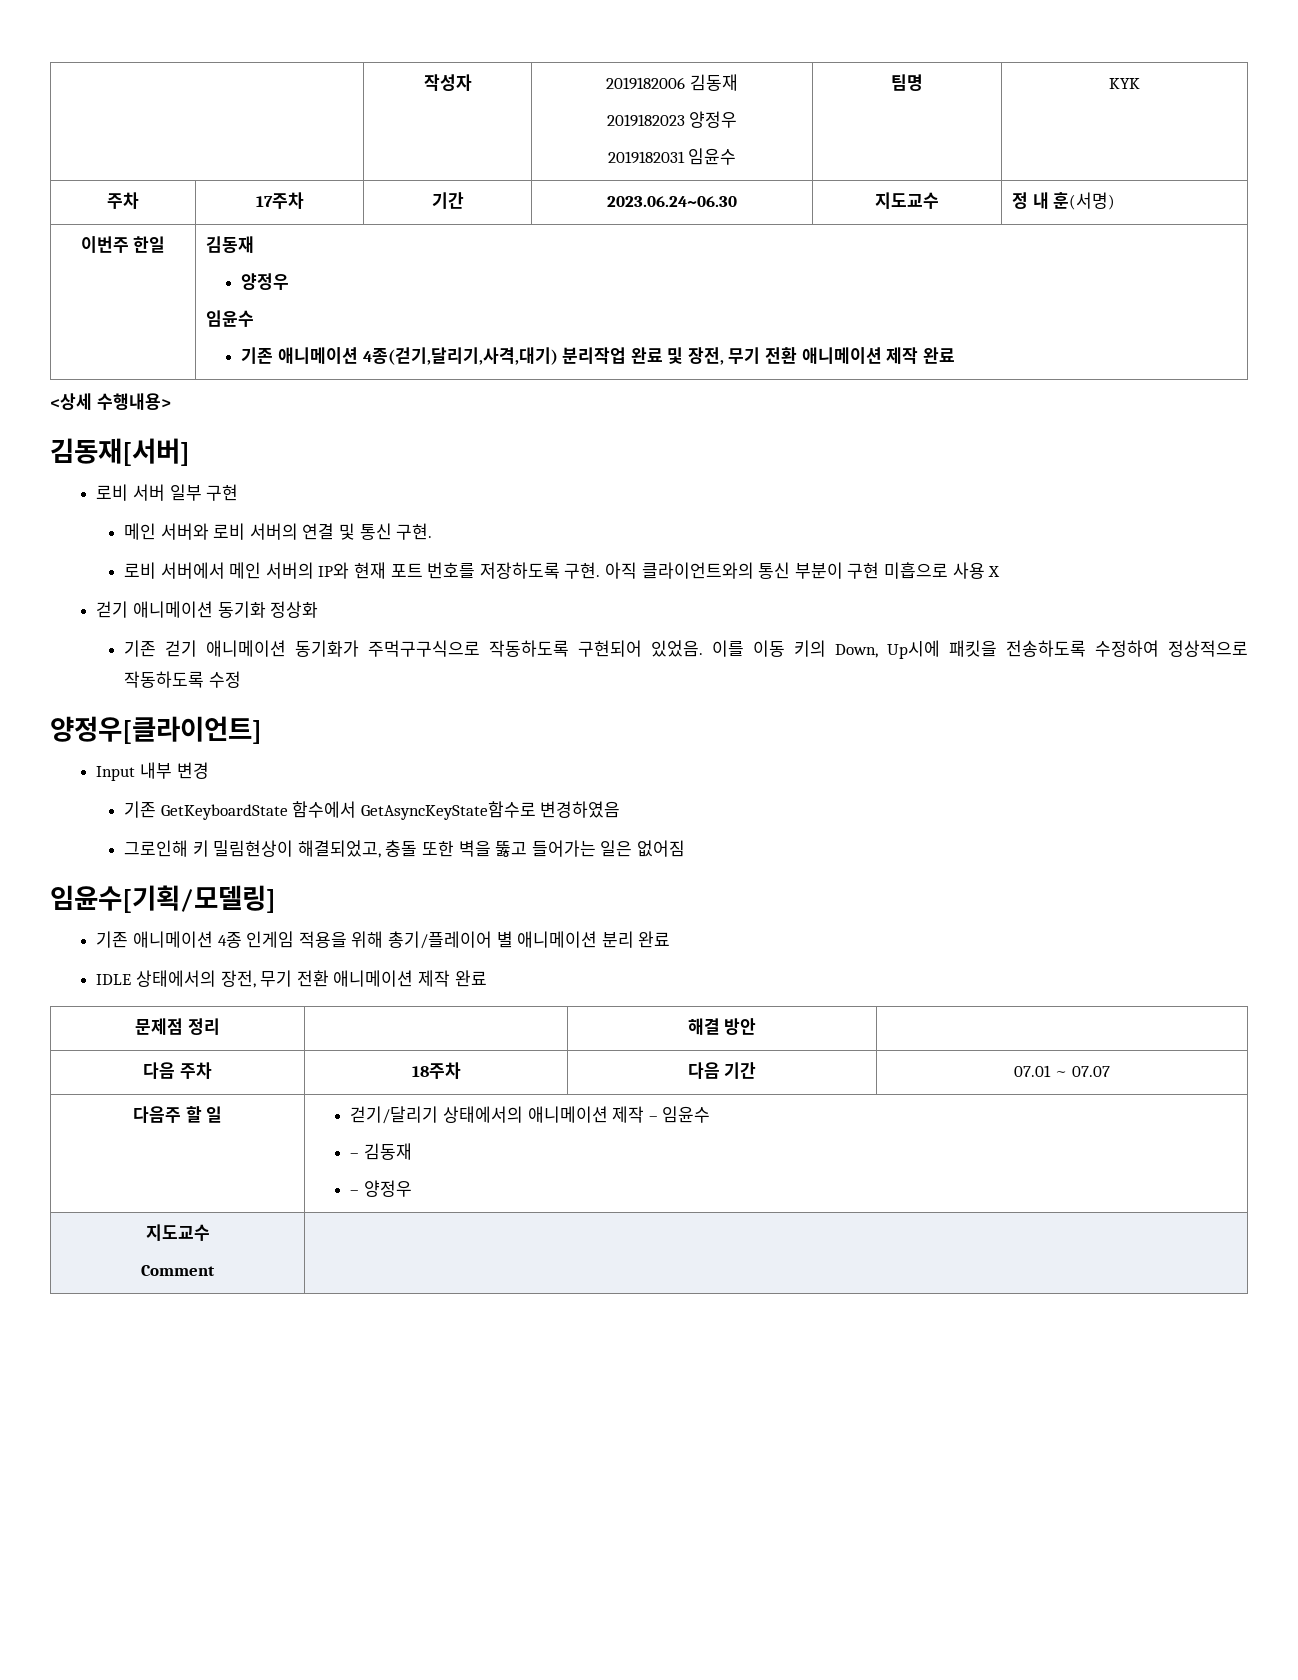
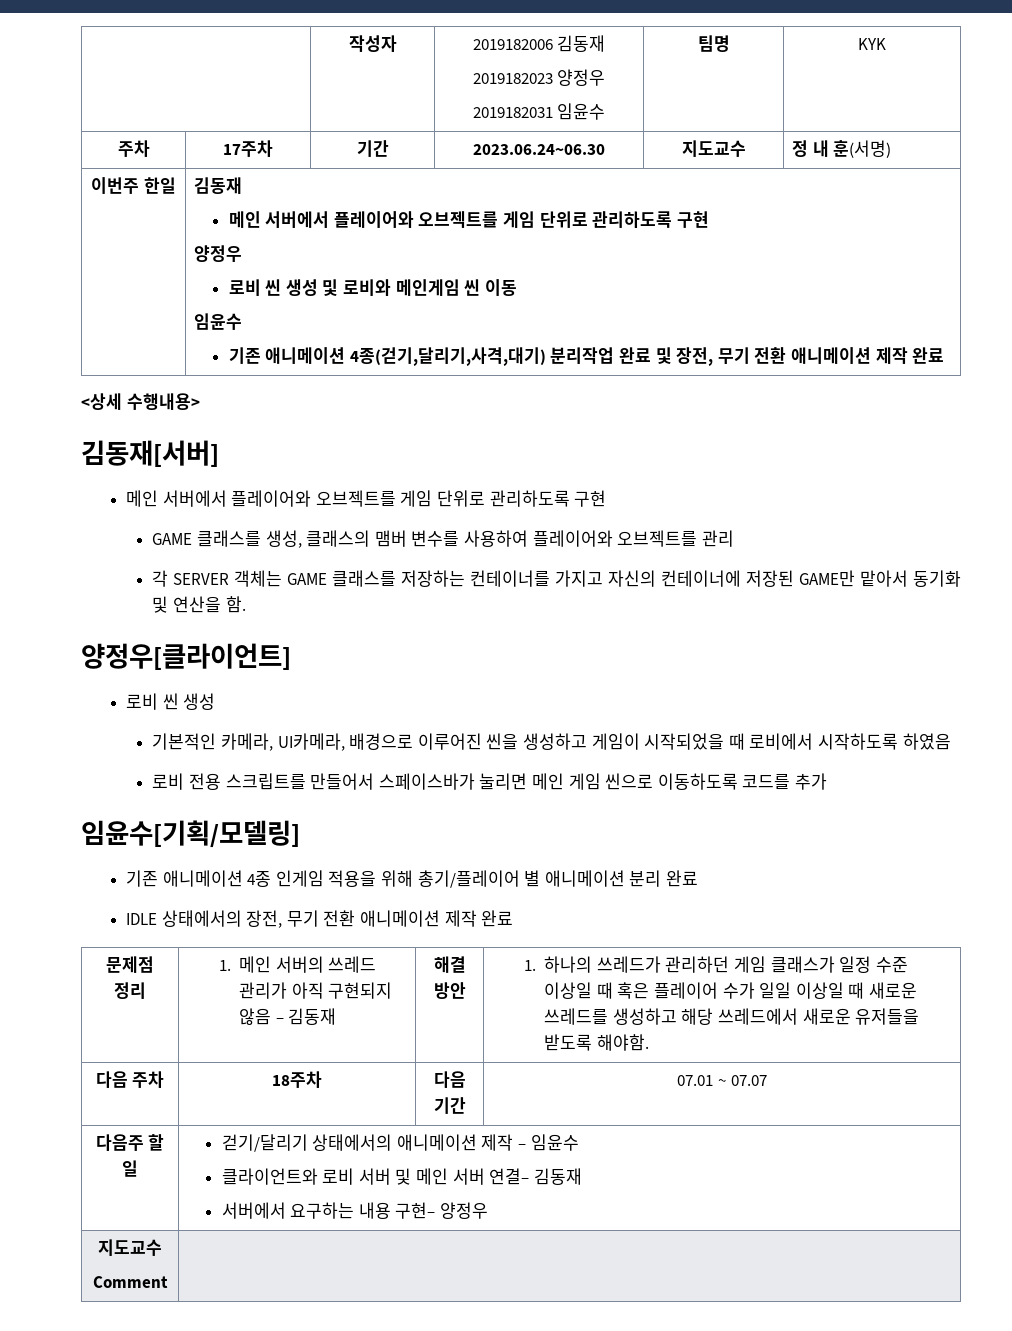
  이번주 한일 | 김동재
+ 메인 서버에서 플레이어와 오브젝트를 게임 단위로 관리하도록 구현
  양정우
+ 로비 씬 생성 및 로비와 메인게임 씬 이동
  김동재[서버]
- 로비 서버 일부 구현
- 메인 서버와 로비 서버의 연결 및 통신 구현.
- 로비 서버에서 메인 서버의 IP와 현재 포트 번호를 저장하도록 구현. 아직 클라이언트와의 통신 부분이 구현 미흡으로 사용 X
- 걷기 애니메이션 동기화 정상화
- 기존 걷기 애니메이션 동기화가 주먹구구식으로 작동하도록 구현되어 있었음. 이를 이동 키의 Down, Up시에 패킷을 전송하도록 수정하여 정상적으로 작동하도록 수정
+ 메인 서버에서 플레이어와 오브젝트를 게임 단위로 관리하도록 구현
+ GAME 클래스를 생성, 클래스의 맴버 변수를 사용하여 플레이어와 오브젝트를 관리
+ 각 SERVER 객체는 GAME 클래스를 저장하는 컨테이너를 가지고 자신의 컨테이너에 저장된 GAME만 맡아서 동기화 및 연산을 함.
  양정우[클라이언트]
- Input 내부 변경
- 기존 GetKeyboardState 함수에서 GetAsyncKeyState함수로 변경하였음
- 그로인해 키 밀림현상이 해결되었고, 충돌 또한 벽을 뚫고 들어가는 일은 없어짐
+ 로비 씬 생성
+ 기본적인 카메라, UI카메라, 배경으로 이루어진 씬을 생성하고 게임이 시작되었을 때 로비에서 시작하도록 하였음
+ 로비 전용 스크립트를 만들어서 스페이스바가 눌리면 메인 게임 씬으로 이동하도록 코드를 추가
- 문제점 정리 | | 해결 방안 |
+ 문제점 정리 | 1. 메인 서버의 쓰레드 관리가 아직 구현되지 않음 – 김동재 | 해결 방안 | 1. 하나의 쓰레드가 관리하던 게임 클래스가 일정 수준 이상일 때 혹은 플레이어 수가 일일 이상일 때 새로운 쓰레드를 생성하고 해당 쓰레드에서 새로운 유저들을 받도록 해야함.
  다음주 할 일 | 걷기/달리기 상태에서의 애니메이션 제작 – 임윤수
- – 김동재
- – 양정우
+ 클라이언트와 로비 서버 및 메인 서버 연결– 김동재
+ 서버에서 요구하는 내용 구현– 양정우

